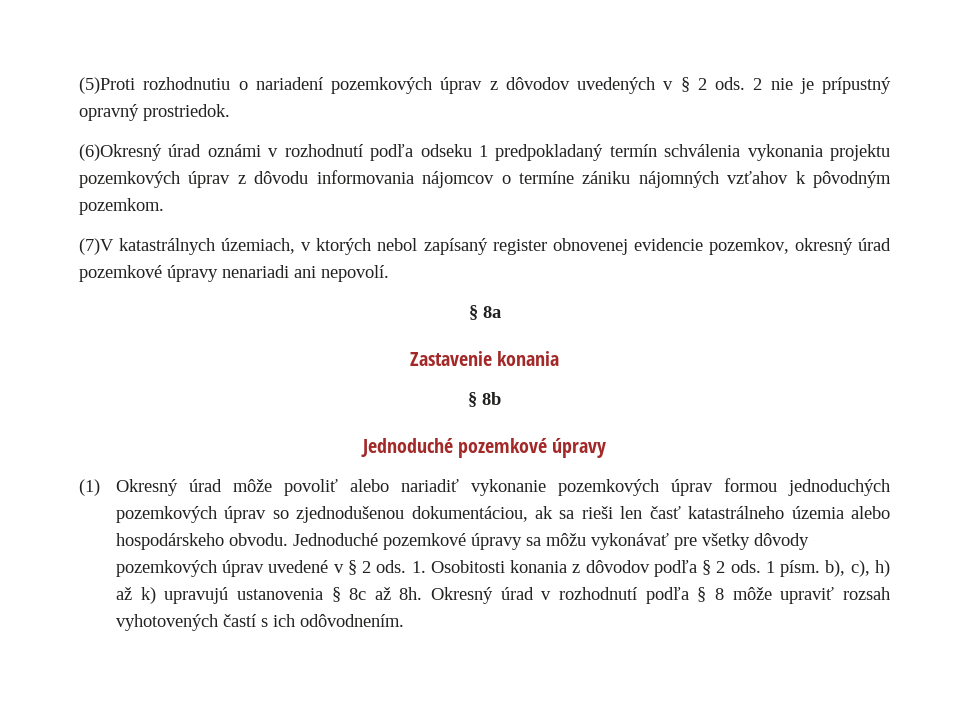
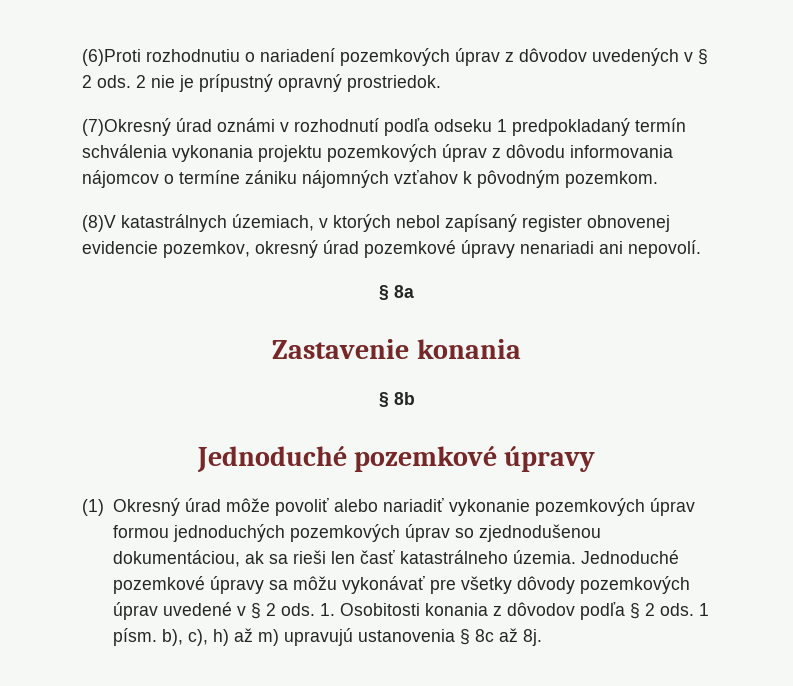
- (5)Proti rozhodnutiu o nariadení pozemkových úprav z dôvodov uvedených v § 2 ods.
+ (6)Proti rozhodnutiu o nariadení pozemkových úprav z dôvodov uvedených v § 2 ods.
- (6)Okresný úrad oznámi v rozhodnutí podľa odseku 1 predpokladaný termín schválenia vykonania projektu pozemkových úprav z dôvodu informovania nájomcov o termíne zániku nájomných vzťahov k pôvodným pozemkom.
+ (7)Okresný úrad oznámi v rozhodnutí podľa odseku 1 predpokladaný termín schválenia vykonania projektu pozemkových úprav z dôvodu informovania nájomcov o termíne zániku nájomných vzťahov k pôvodným pozemkom.
- (7)V katastrálnych územiach, v ktorých nebol zapísaný register obnovenej evidencie pozemkov, okresný úrad pozemkové úpravy nenariadi ani nepovolí.
+ (8)V katastrálnych územiach, v ktorých nebol zapísaný register obnovenej evidencie pozemkov, okresný úrad pozemkové úpravy nenariadi ani nepovolí.
- (1) Okresný úrad môže povoliť alebo nariadiť vykonanie pozemkových úprav formou jednoduchých pozemkových úprav so zjednodušenou dokumentáciou, ak sa rieši len časť katastrálneho územia alebo hospodárskeho obvodu.
+ (1) Okresný úrad môže povoliť alebo nariadiť vykonanie pozemkových úprav formou jednoduchých pozemkových úprav so zjednodušenou dokumentáciou, ak sa rieši len časť katastrálneho územia.
- 1 písm. b), c), h) až k) upravujú ustanovenia § 8c až 8h. Okresný úrad v rozhodnutí podľa § 8 môže upraviť rozsah vyhotovených častí s ich odôvodnením.
+ 1 písm. b), c), h) až m) upravujú ustanovenia § 8c až 8j.

